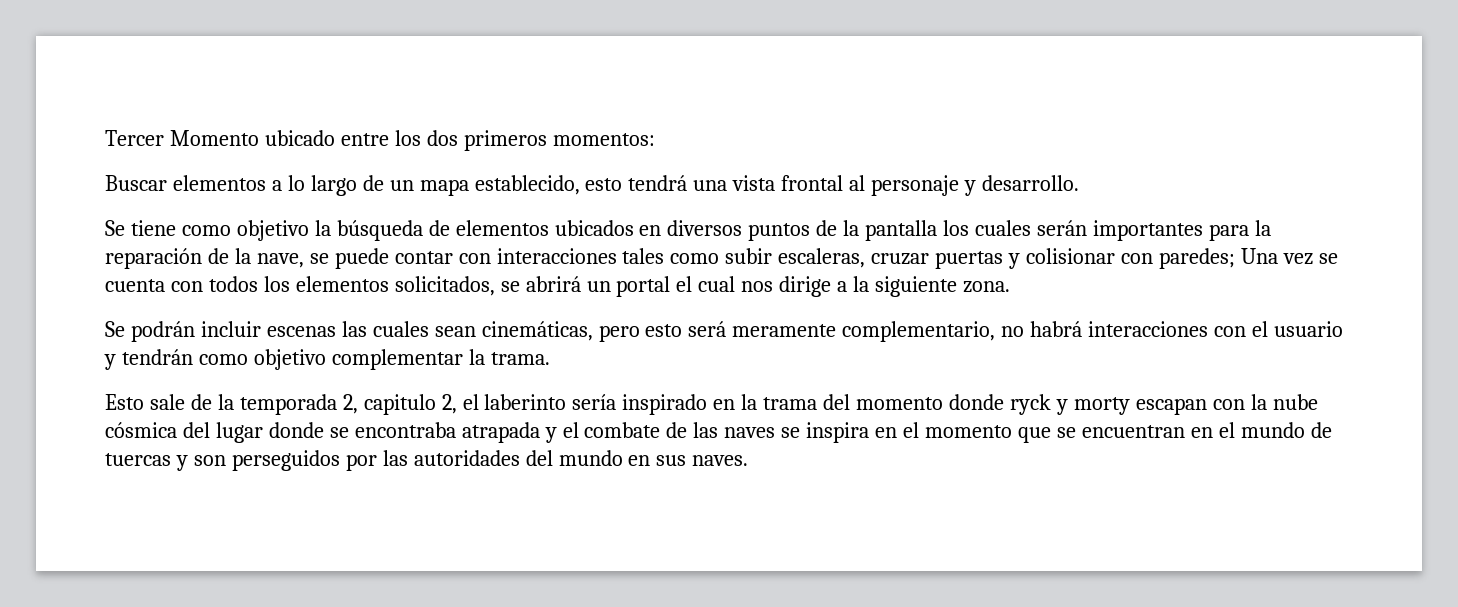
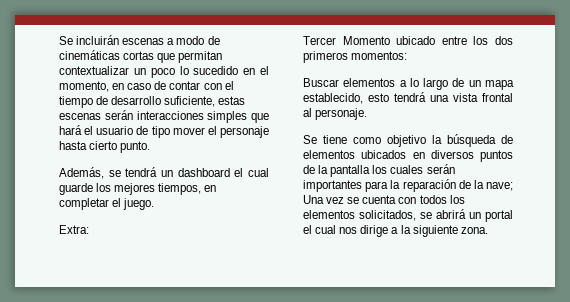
+ Se incluirán escenas a modo de cinemáticas cortas que permitan contextualizar un poco lo sucedido en el momento, en caso de contar con el tiempo de desarrollo suficiente, estas escenas serán interacciones simples que hará el usuario de tipo mover el personaje hasta cierto punto.
+ Además, se tendrá un dashboard el cual guarde los mejores tiempos, en completar el juego.
+ Extra:
- Buscar elementos a lo largo de un mapa establecido, esto tendrá una vista frontal al personaje y desarrollo.
+ Buscar elementos a lo largo de un mapa establecido, esto tendrá una vista frontal al personaje.
- Se tiene como objetivo la búsqueda de elementos ubicados en diversos puntos de la pantalla los cuales serán importantes para la reparación de la nave, se puede contar con interacciones tales como subir escaleras, cruzar puertas y colisionar con paredes; Una vez se cuenta con todos los elementos solicitados, se abrirá un portal el cual nos dirige a la siguiente zona.
+ Se tiene como objetivo la búsqueda de elementos ubicados en diversos puntos de la pantalla los cuales serán importantes para la reparación de la nave; Una vez se cuenta con todos los elementos solicitados, se abrirá un portal el cual nos dirige a la siguiente zona.
- Se podrán incluir escenas las cuales sean cinemáticas, pero esto será meramente complementario, no habrá interacciones con el usuario y tendrán como objetivo complementar la trama.
- Esto sale de la temporada 2, capitulo 2, el laberinto sería inspirado en la trama del momento donde ryck y morty escapan con la nube cósmica del lugar donde se encontraba atrapada y el combate de las naves se inspira en el momento que se encuentran en el mundo de tuercas y son perseguidos por las autoridades del mundo en sus naves.

